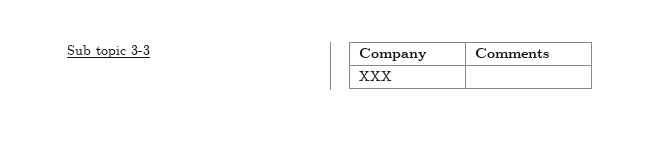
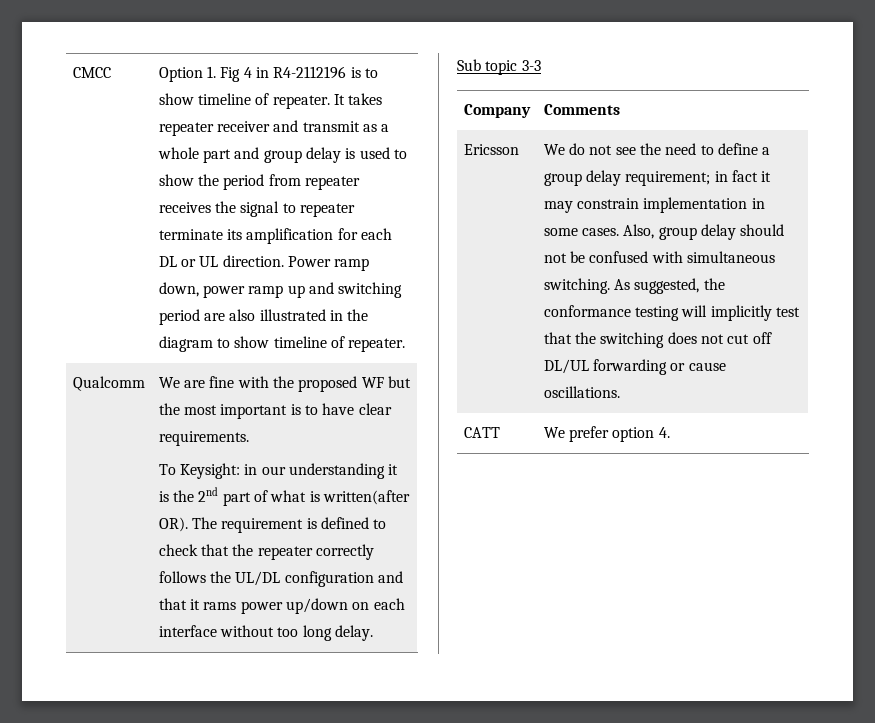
+ CMCC | Option 1. Fig 4 in R4-2112196 is to show timeline of repeater. It takes repeater receiver and transmit as a whole part and group delay is used to show the period from repeater receives the signal to repeater terminate its amplification for each DL or UL direction. Power ramp down, power ramp up and switching period are also illustrated in the diagram to show timeline of repeater.
+ Qualcomm | We are fine with the proposed WF but the most important is to have clear requirements.
+ To Keysight: in our understanding it is the 2nd part of what is written(after OR). The requirement is defined to check that the repeater correctly follows the UL/DL configuration and that it rams power up/down on each interface without too long delay.
- XXX
+ Ericsson | We do not see the need to define a group delay requirement; in fact it may constrain implementation in some cases. Also, group delay should not be confused with simultaneous switching. As suggested, the conformance testing will implicitly test that the switching does not cut off DL/UL forwarding or cause oscillations.
+ CATT | We prefer option 4.

